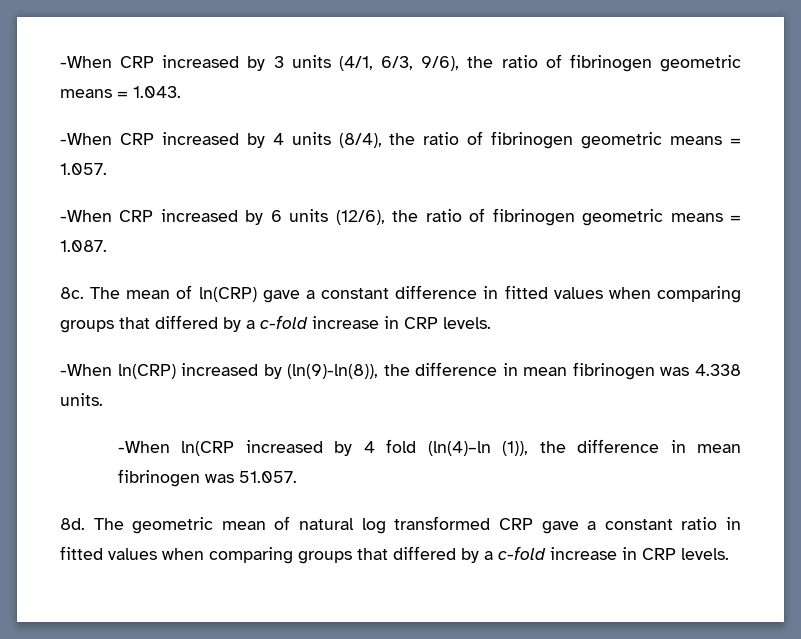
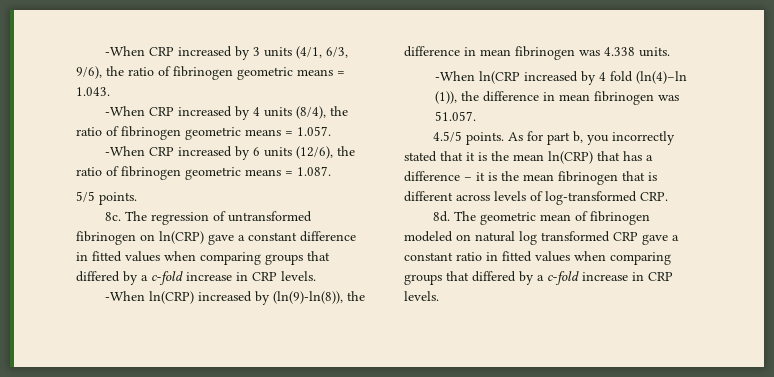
+ 5/5 points.
- The mean of ln(CRP) gave a constant difference in fitted values when comparing groups that differed by a c-fold increase in CRP levels.
+ The regression of untransformed fibrinogen on ln(CRP) gave a constant difference in fitted values when comparing groups that differed by a c-fold increase in CRP levels.
+ 4.5/5 points. As for part b, you incorrectly stated that it is the mean ln(CRP) that has a difference – it is the mean fibrinogen that is different across levels of log-transformed CRP.
- The geometric mean of natural log transformed CRP gave a constant ratio in fitted values when comparing groups that differed by a c-fold increase in CRP levels.
+ The geometric mean of fibrinogen modeled on natural log transformed CRP gave a constant ratio in fitted values when comparing groups that differed by a c-fold increase in CRP levels.

